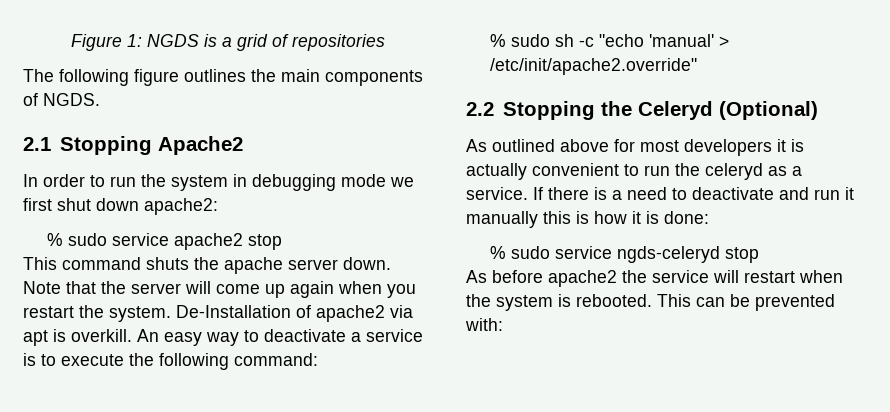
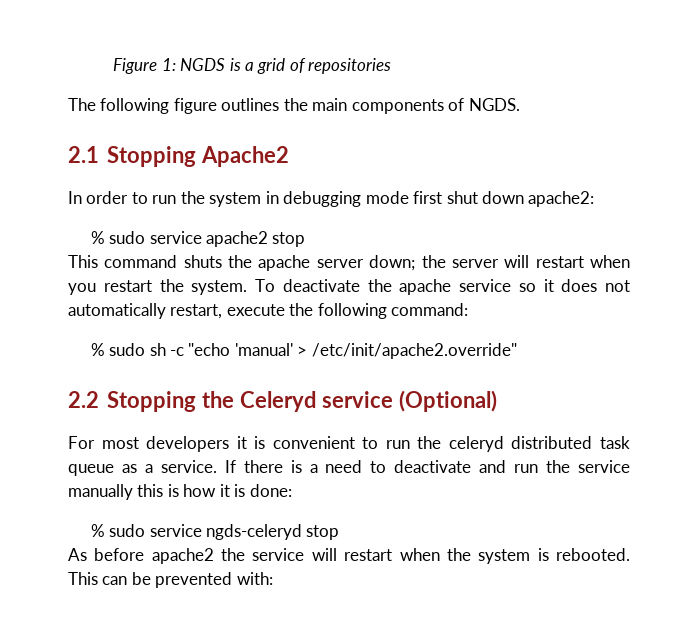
- In order to run the system in debugging mode we first shut down apache2:
+ In order to run the system in debugging mode first shut down apache2:
- This command shuts the apache server down. Note that the server will come up again when you restart the system.
+ This command shuts the apache server down; the server will restart when you restart the system.
- De-Installation of apache2 via apt is overkill. An easy way to deactivate a service is to execute the following command:
+ To deactivate the apache service so it does not automatically restart, execute the following command:
- 2.2 Stopping the Celeryd (Optional)
+ 2.2 Stopping the Celeryd service (Optional)
- As outlined above for most developers it is actually convenient to run the celeryd as a service.
+ For most developers it is convenient to run the celeryd distributed task queue as a service.
- If there is a need to deactivate and run it manually this is how it is done:
+ If there is a need to deactivate and run the service manually this is how it is done:

